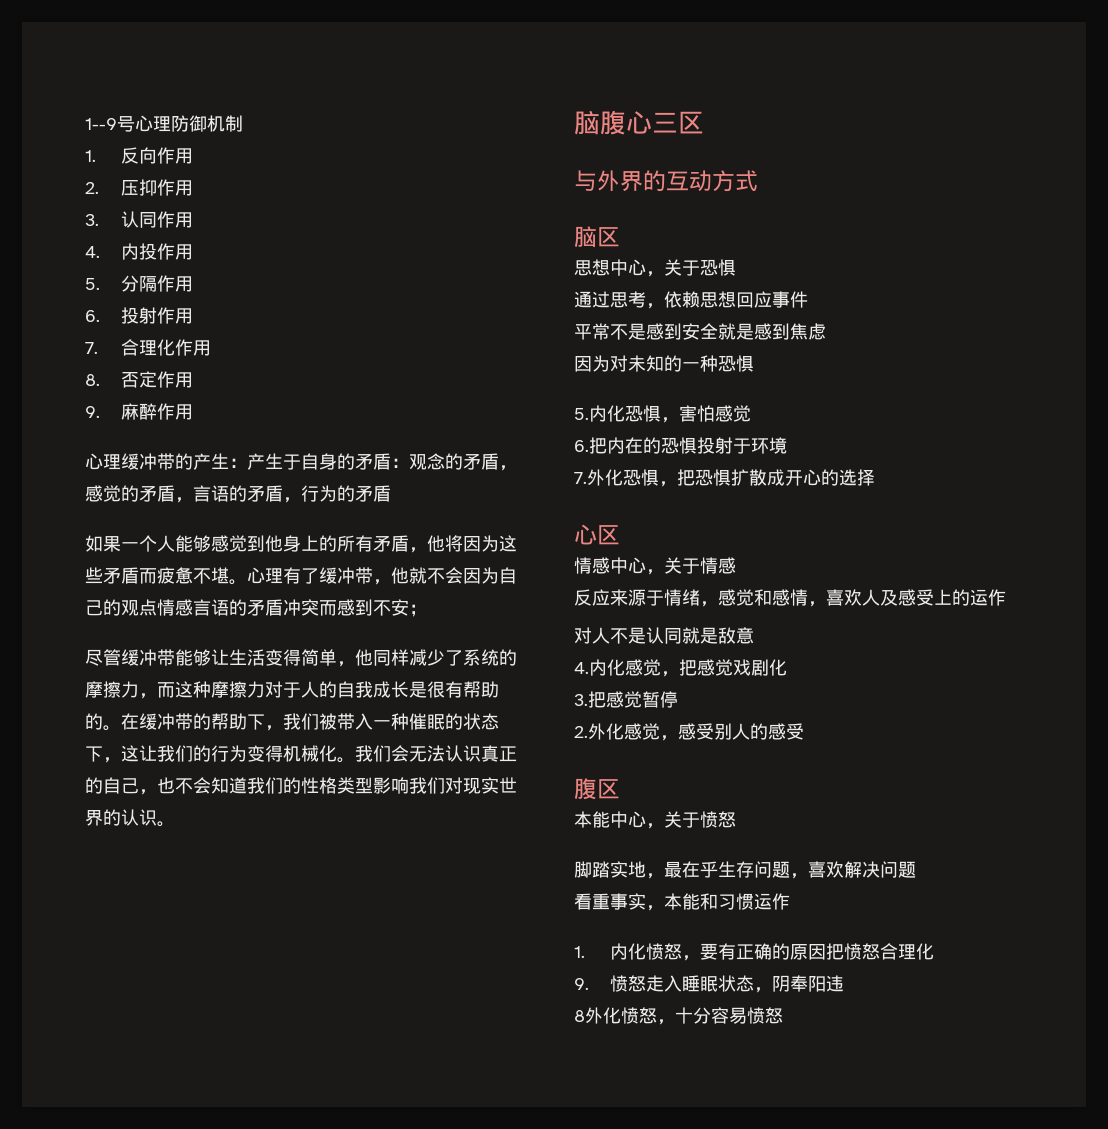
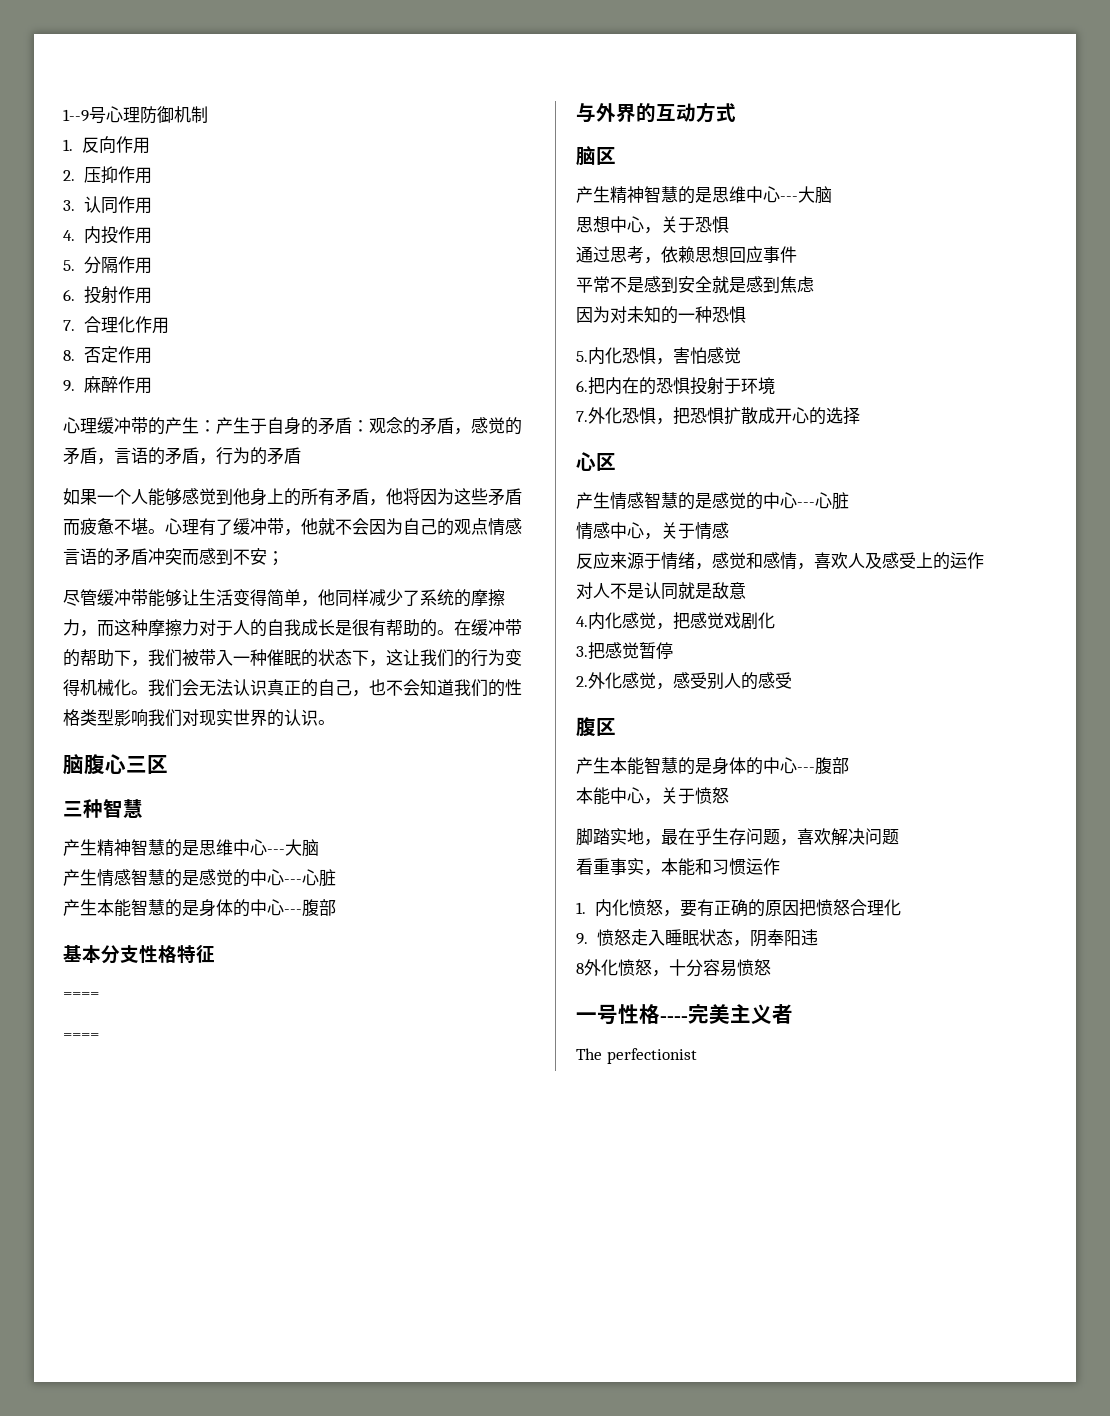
+ 三种智慧
+ 产生精神智慧的是思维中心---大脑
+ 产生情感智慧的是感觉的中心---心脏
+ 产生本能智慧的是身体的中心---腹部
+ 基本分支性格特征
+ ====
+ ====
  脑区
+ 产生精神智慧的是思维中心---大脑
  心区
+ 产生情感智慧的是感觉的中心---心脏
  腹区
+ 产生本能智慧的是身体的中心---腹部
+ 一号性格----完美主义者
+ The perfectionist

